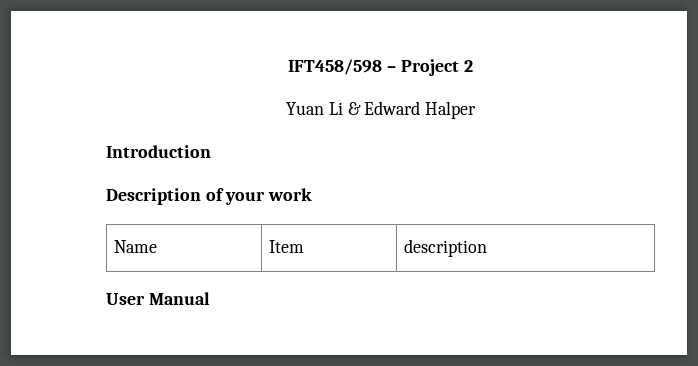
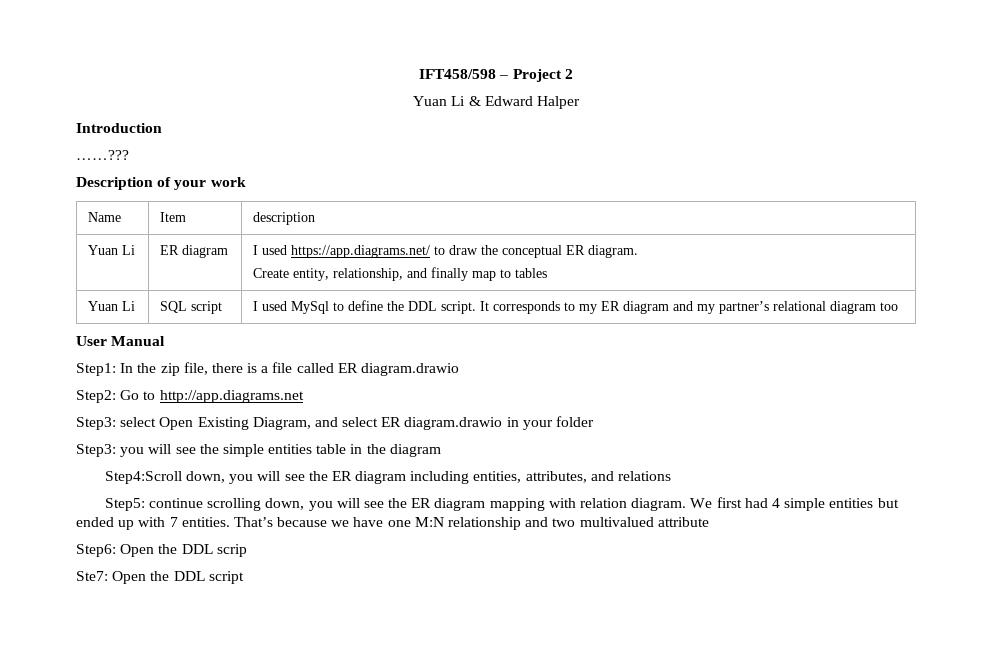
+ ……???
+ Yuan Li | ER diagram | I used https://app.diagrams.net/ to draw the conceptual ER diagram.
+ Create entity, relationship, and finally map to tables
+ Yuan Li | SQL script | I used MySql to define the DDL script. It corresponds to my ER diagram and my partner’s relational diagram too
  User Manual
+ Step1: In the zip file, there is a file called ER diagram.drawio
+ Step2: Go to http://app.diagrams.net
+ Step3: select Open Existing Diagram, and select ER diagram.drawio in your folder
+ Step3: you will see the simple entities table in the diagram
+ Step4:Scroll down, you will see the ER diagram including entities, attributes, and relations
+ Step5: continue scrolling down, you will see the ER diagram mapping with relation diagram. We first had 4 simple entities but ended up with 7 entities. That’s because we have one M:N relationship and two multivalued attribute
+ Step6: Open the DDL scrip
+ Ste7: Open the DDL script

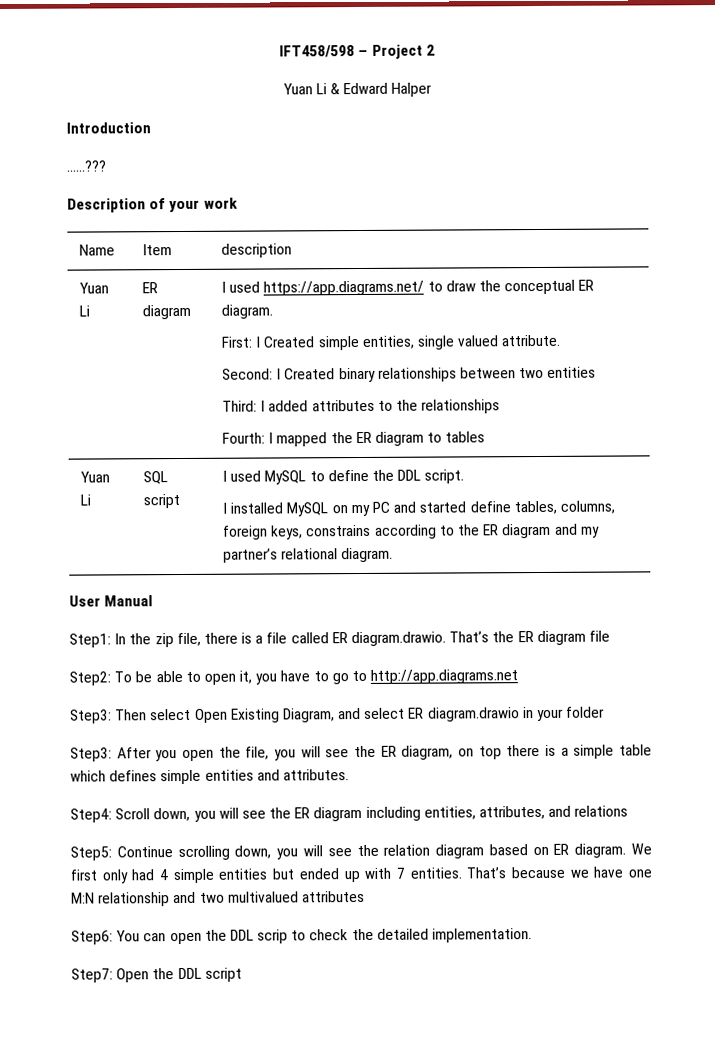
- Create entity, relationship, and finally map to tables
+ First: I Created simple entities, single valued attribute.
+ Second: I Created binary relationships between two entities
+ Third: I added attributes to the relationships
+ Fourth: I mapped the ER diagram to tables
- Yuan Li | SQL script | I used MySql to define the DDL script. It corresponds to my ER diagram and my partner’s relational diagram too
+ Yuan Li | SQL script | I used MySQL to define the DDL script.
+ I installed MySQL on my PC and started define tables, columns, foreign keys, constrains according to the ER diagram and my partner’s relational diagram.
- Step1: In the zip file, there is a file called ER diagram.drawio
- Step2: Go to http://app.diagrams.net
+ Step1: In the zip file, there is a file called ER diagram.drawio. That’s the ER diagram file
+ Step2: To be able to open it, you have to go to http://app.diagrams.net
- Step3: select Open Existing Diagram, and select ER diagram.drawio in your folder
+ Step3: Then select Open Existing Diagram, and select ER diagram.drawio in your folder
- Step3: you will see the simple entities table in the diagram
- Step4:Scroll down, you will see the ER diagram including entities, attributes, and relations
+ Step3: After you open the file, you will see the ER diagram, on top there is a simple table which defines simple entities and attributes.
+ Step4: Scroll down, you will see the ER diagram including entities, attributes, and relations
- Step5: continue scrolling down, you will see the ER diagram mapping with relation diagram.
+ Step5: Continue scrolling down, you will see the relation diagram based on ER diagram.
- We first had 4 simple entities but ended up with 7 entities.
+ We first only had 4 simple entities but ended up with 7 entities.
- That’s because we have one M:N relationship and two multivalued attribute
+ That’s because we have one M:N relationship and two multivalued attributes
- Step6: Open the DDL scrip
- Ste7: Open the DDL script
+ Step6: You can open the DDL scrip to check the detailed implementation.
+ Step7: Open the DDL script

